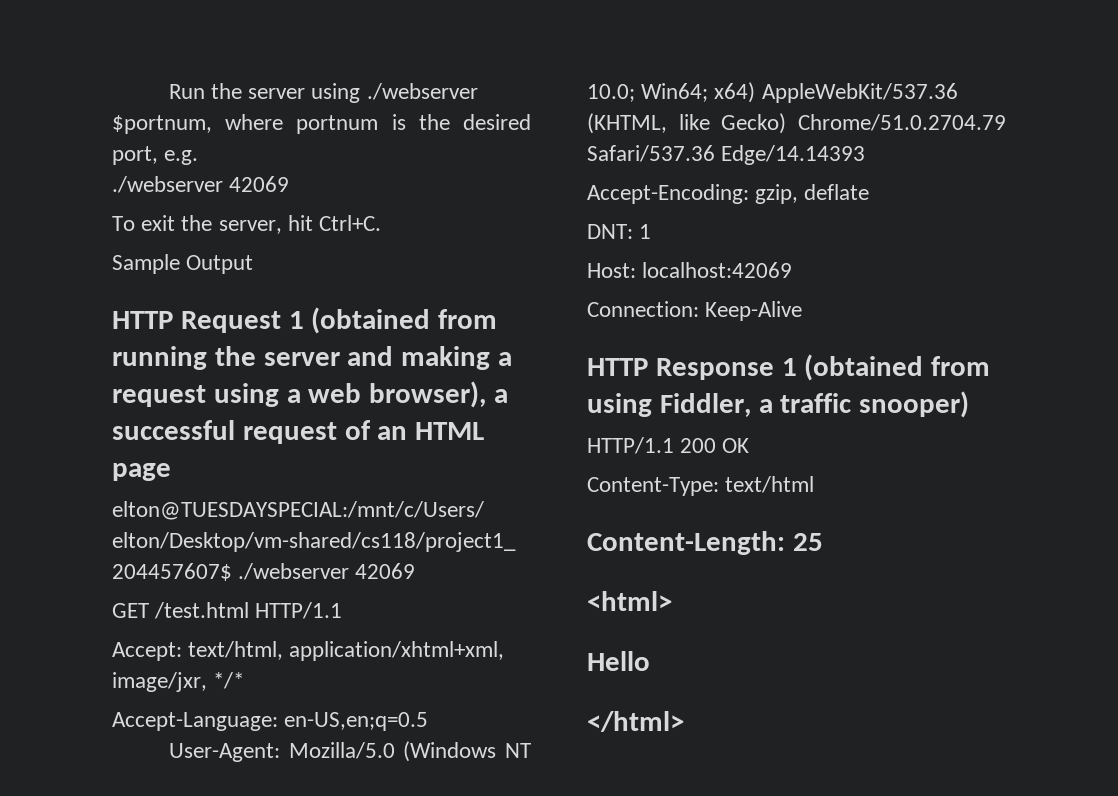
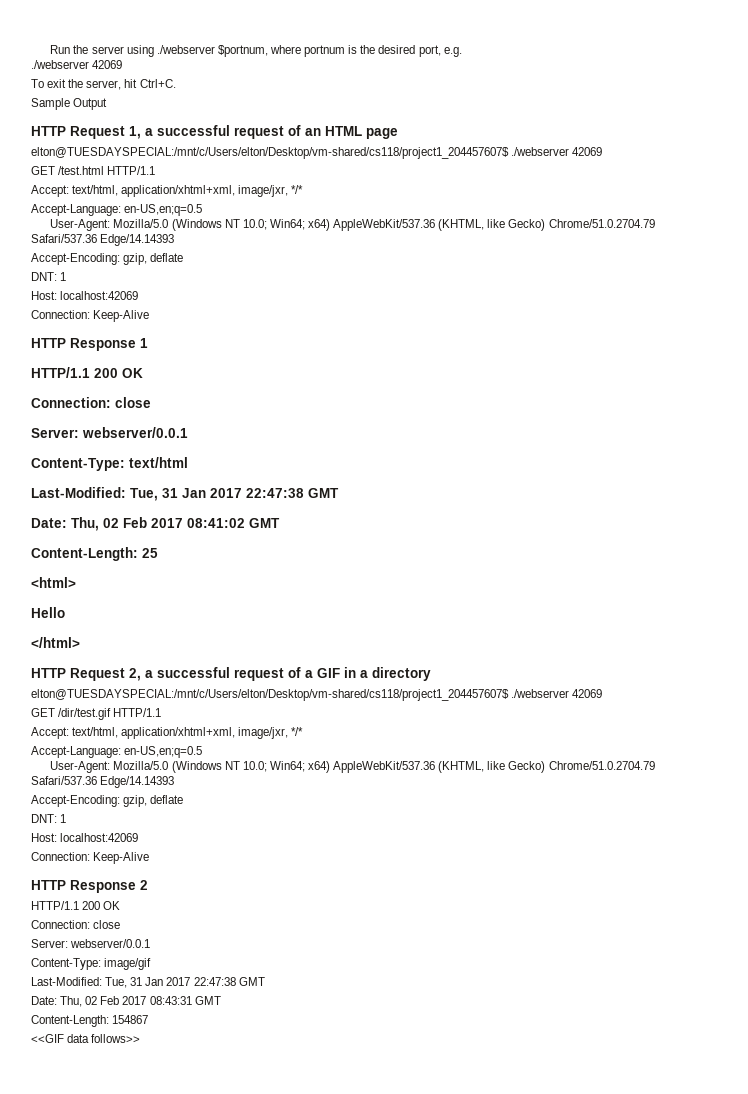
- HTTP Request 1 (obtained from running the server and making a request using a web browser), a successful request of an HTML page
+ HTTP Request 1, a successful request of an HTML page
- HTTP Response 1 (obtained from using Fiddler, a traffic snooper)
+ HTTP Response 1
  HTTP/1.1 200 OK
+ Connection: close
+ Server: webserver/0.0.1
  Content-Type: text/html
+ Last-Modified: Tue, 31 Jan 2017 22:47:38 GMT
+ Date: Thu, 02 Feb 2017 08:41:02 GMT
+ HTTP Request 2, a successful request of a GIF in a directory
+ elton@TUESDAYSPECIAL:/mnt/c/Users/elton/Desktop/vm-shared/cs118/project1_204457607$ ./webserver 42069
+ GET /dir/test.gif HTTP/1.1
+ Accept: text/html, application/xhtml+xml, image/jxr, */*
+ Accept-Language: en-US,en;q=0.5
+ User-Agent: Mozilla/5.0 (Windows NT 10.0; Win64; x64) AppleWebKit/537.36 (KHTML, like Gecko) Chrome/51.0.2704.79 Safari/537.36 Edge/14.14393
+ Accept-Encoding: gzip, deflate
+ DNT: 1
+ Host: localhost:42069
+ Connection: Keep-Alive
+ HTTP Response 2
+ HTTP/1.1 200 OK
+ Connection: close
+ Server: webserver/0.0.1
+ Content-Type: image/gif
+ Last-Modified: Tue, 31 Jan 2017 22:47:38 GMT
+ Date: Thu, 02 Feb 2017 08:43:31 GMT
+ Content-Length: 154867
+ <<GIF data follows>>

